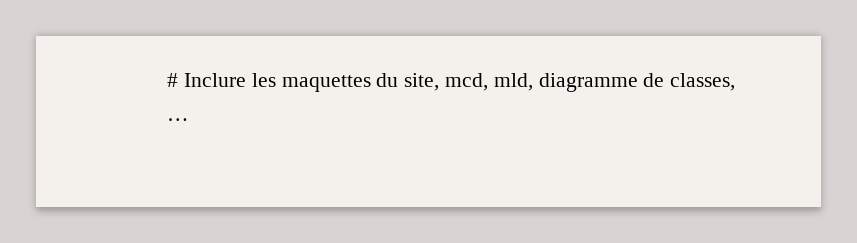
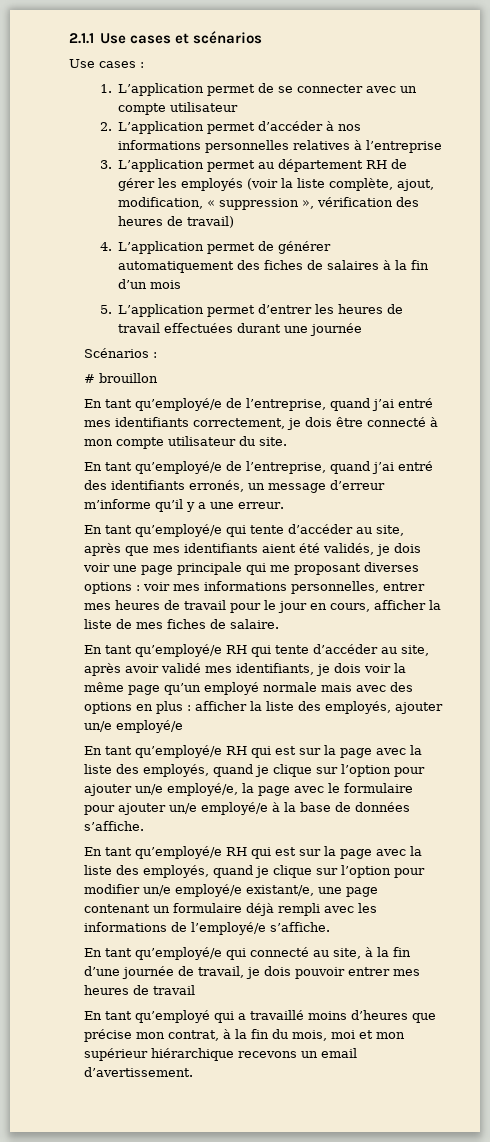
- # Inclure les maquettes du site, mcd, mld, diagramme de classes, …
+ 2.1.1 Use cases et scénarios
+ Use cases :
+ 1. L’application permet de se connecter avec un compte utilisateur
+ 2. L’application permet d’accéder à nos informations personnelles relatives à l’entreprise
+ 3. L’application permet au département RH de gérer les employés (voir la liste complète, ajout, modification, « suppression », vérification des heures de travail)
+ 4. L’application permet de générer automatiquement des fiches de salaires à la fin d’un mois
+ 5. L’application permet d’entrer les heures de travail effectuées durant une journée
+ Scénarios :
+ # brouillon
+ En tant qu’employé/e de l’entreprise, quand j’ai entré mes identifiants correctement, je dois être connecté à mon compte utilisateur du site.
+ En tant qu’employé/e de l’entreprise, quand j’ai entré des identifiants erronés, un message d’erreur m’informe qu’il y a une erreur.
+ En tant qu’employé/e qui tente d’accéder au site, après que mes identifiants aient été validés, je dois voir une page principale qui me proposant diverses options : voir mes informations personnelles, entrer mes heures de travail pour le jour en cours, afficher la liste de mes fiches de salaire.
+ En tant qu’employé/e RH qui tente d’accéder au site, après avoir validé mes identifiants, je dois voir la même page qu’un employé normale mais avec des options en plus : afficher la liste des employés, ajouter un/e employé/e
+ En tant qu’employé/e RH qui est sur la page avec la liste des employés, quand je clique sur l’option pour ajouter un/e employé/e, la page avec le formulaire pour ajouter un/e employé/e à la base de données s’affiche.
+ En tant qu’employé/e RH qui est sur la page avec la liste des employés, quand je clique sur l’option pour modifier un/e employé/e existant/e, une page contenant un formulaire déjà rempli avec les informations de l’employé/e s’affiche.
+ En tant qu’employé/e qui connecté au site, à la fin d’une journée de travail, je dois pouvoir entrer mes heures de travail
+ En tant qu’employé qui a travaillé moins d’heures que précise mon contrat, à la fin du mois, moi et mon supérieur hiérarchique recevons un email d’avertissement.

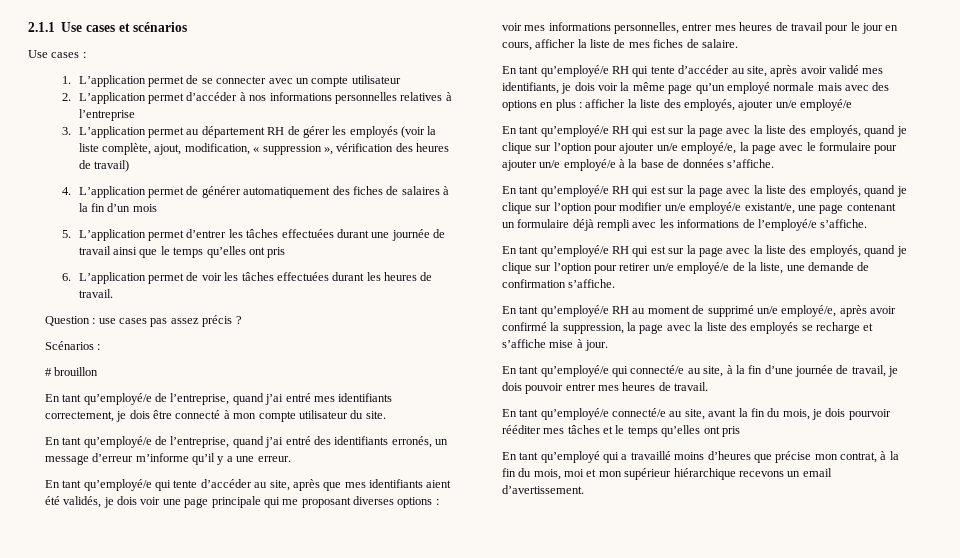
- 5. L’application permet d’entrer les heures de travail effectuées durant une journée
+ 5. L’application permet d’entrer les tâches effectuées durant une journée de travail ainsi que le temps qu’elles ont pris
+ 6. L’application permet de voir les tâches effectuées durant les heures de travail.
+ Question : use cases pas assez précis ?
- En tant qu’employé/e qui connecté au site, à la fin d’une journée de travail, je dois pouvoir entrer mes heures de travail
+ En tant qu’employé/e RH qui est sur la page avec la liste des employés, quand je clique sur l’option pour retirer un/e employé/e de la liste, une demande de confirmation s’affiche.
+ En tant qu’employé/e RH au moment de supprimé un/e employé/e, après avoir confirmé la suppression, la page avec la liste des employés se recharge et s’affiche mise à jour.
+ En tant qu’employé/e qui connecté/e au site, à la fin d’une journée de travail, je dois pouvoir entrer mes heures de travail.
+ En tant qu’employé/e connecté/e au site, avant la fin du mois, je dois pourvoir rééditer mes tâches et le temps qu’elles ont pris

